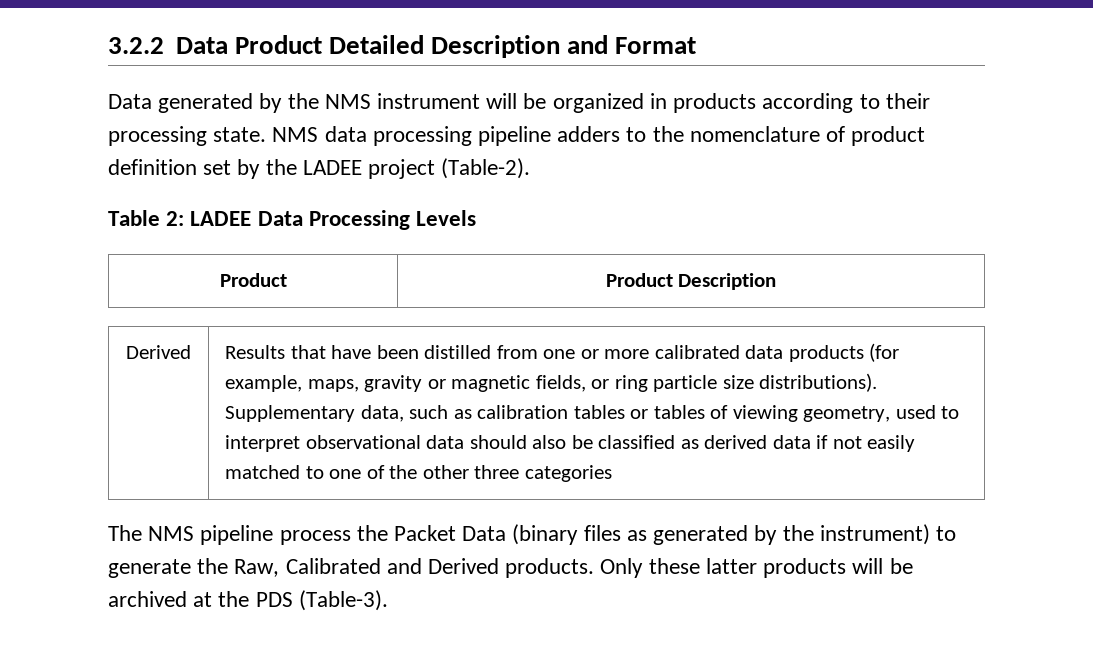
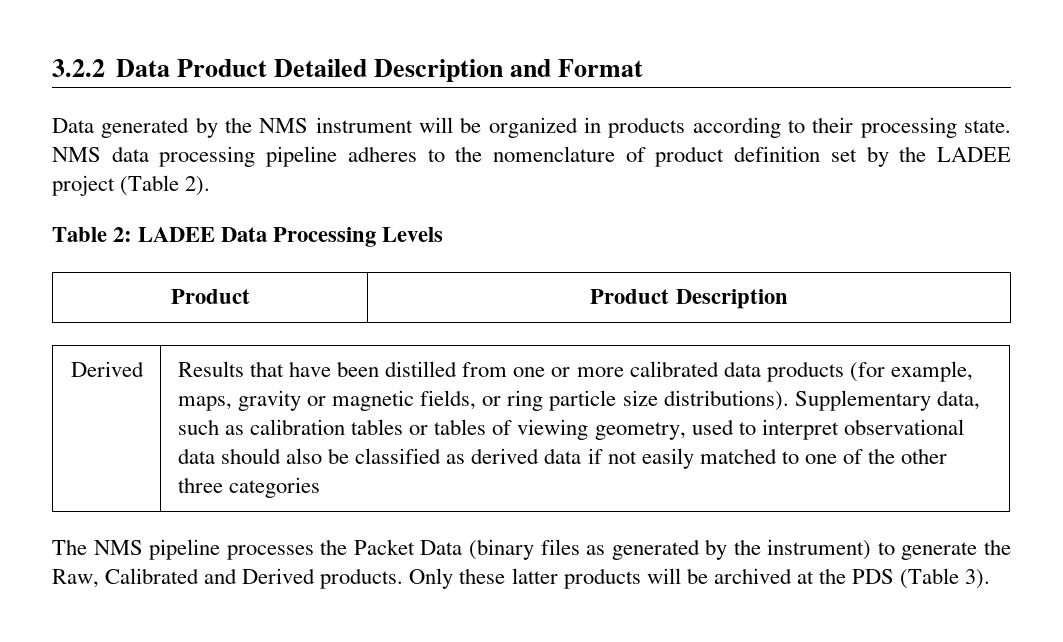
- NMS data processing pipeline adders to the nomenclature of product definition set by the LADEE project (Table-2).
+ NMS data processing pipeline adheres to the nomenclature of product definition set by the LADEE project (Table 2).
- The NMS pipeline process the Packet Data (binary files as generated by the instrument) to generate the Raw, Calibrated and Derived products.
+ The NMS pipeline processes the Packet Data (binary files as generated by the instrument) to generate the Raw, Calibrated and Derived products.
- Only these latter products will be archived at the PDS (Table-3).
+ Only these latter products will be archived at the PDS (Table 3).

